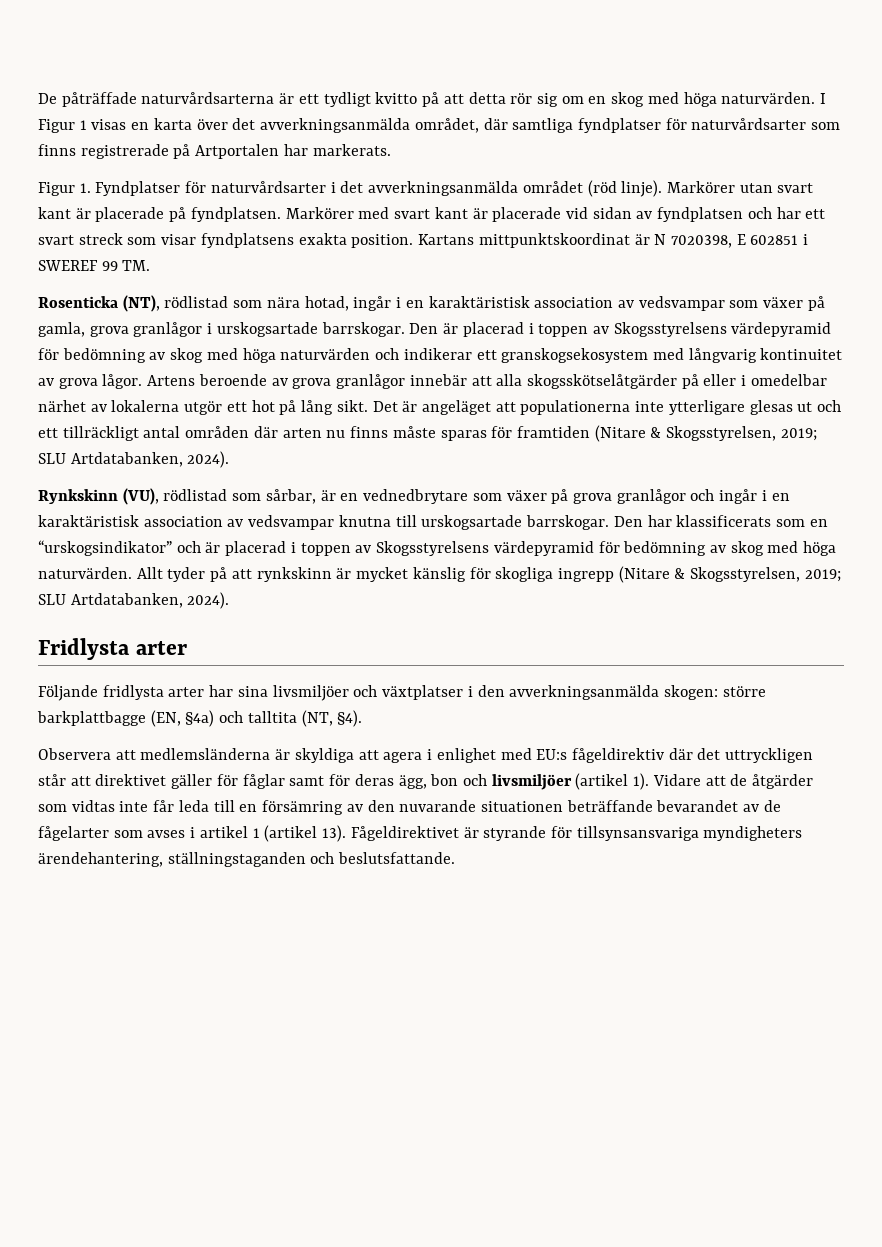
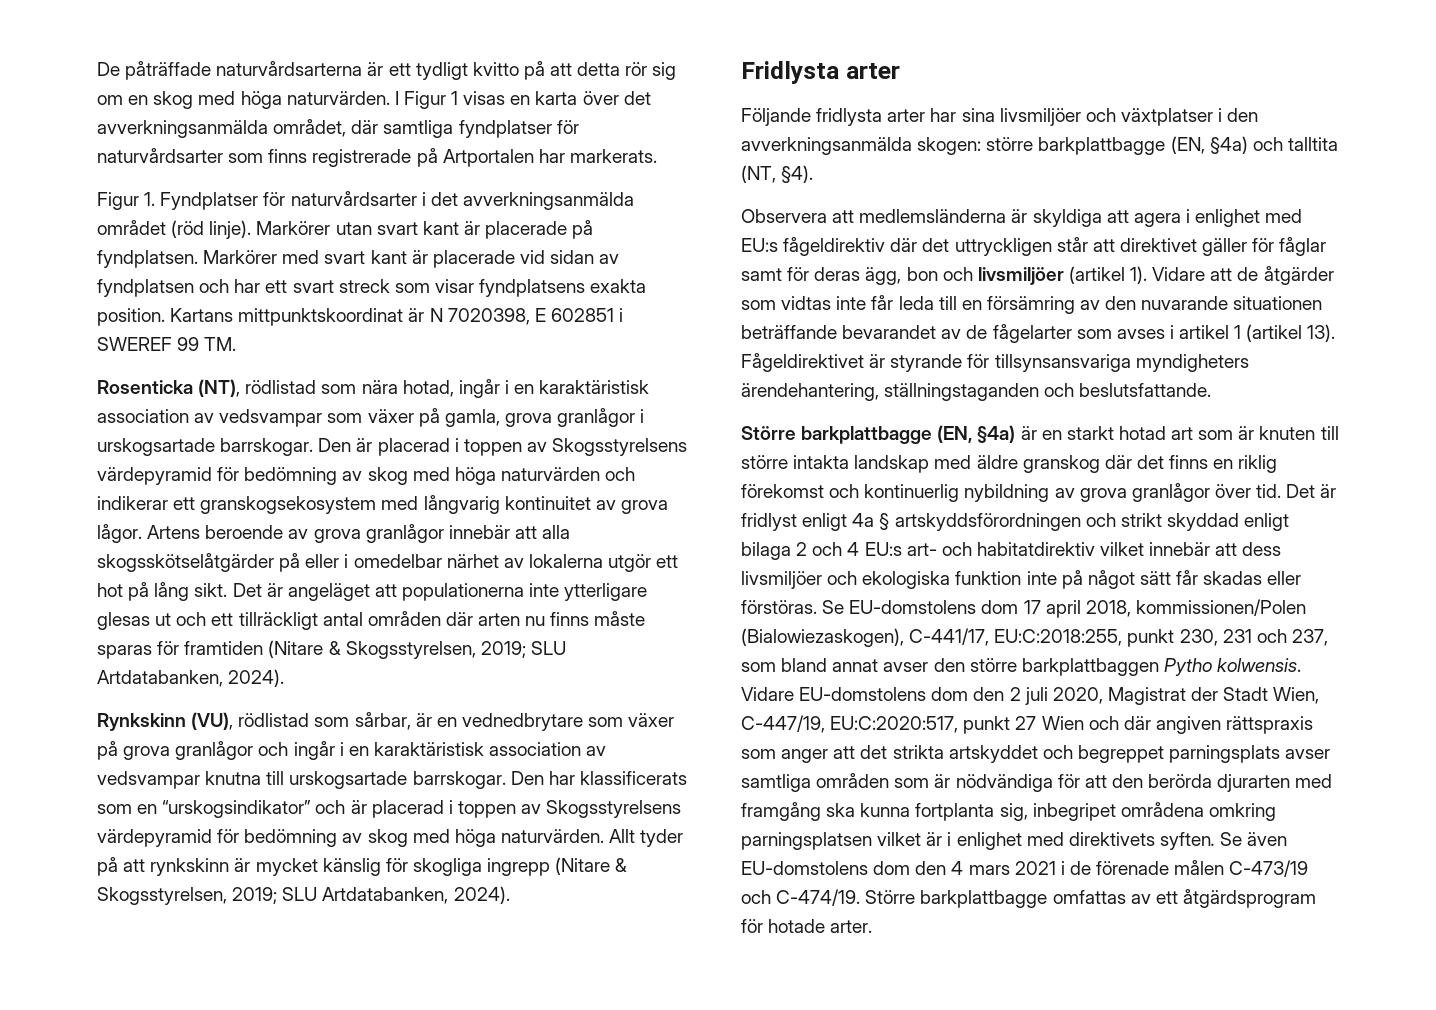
+ Större barkplattbagge (EN, §4a) är en starkt hotad art som är knuten till större intakta landskap med äldre granskog där det finns en riklig förekomst och kontinuerlig nybildning av grova granlågor över tid. Det är fridlyst enligt 4a § artskyddsförordningen och strikt skyddad enligt bilaga 2 och 4 EU:s art- och habitatdirektiv vilket innebär att dess livsmiljöer och ekologiska funktion inte på något sätt får skadas eller förstöras. Se EU-domstolens dom 17 april 2018, kommissionen/Polen (Bialowiezaskogen), C-441/17, EU:C:2018:255, punkt 230, 231 och 237, som bland annat avser den större barkplattbaggen Pytho kolwensis. Vidare EU-domstolens dom den 2 juli 2020, Magistrat der Stadt Wien, C-447/19, EU:C:2020:517, punkt 27 Wien och där angiven rättspraxis som anger att det strikta artskyddet och begreppet parningsplats avser samtliga områden som är nödvändiga för att den berörda djurarten med framgång ska kunna fortplanta sig, inbegripet områdena omkring parningsplatsen vilket är i enlighet med direktivets syften. Se även EU-domstolens dom den 4 mars 2021 i de förenade målen C-473/19 och C-474/19. Större barkplattbagge omfattas av ett åtgärdsprogram för hotade arter.

